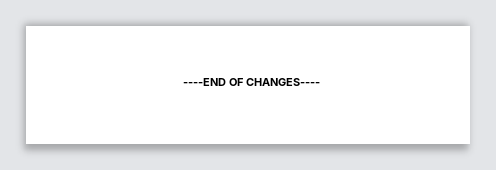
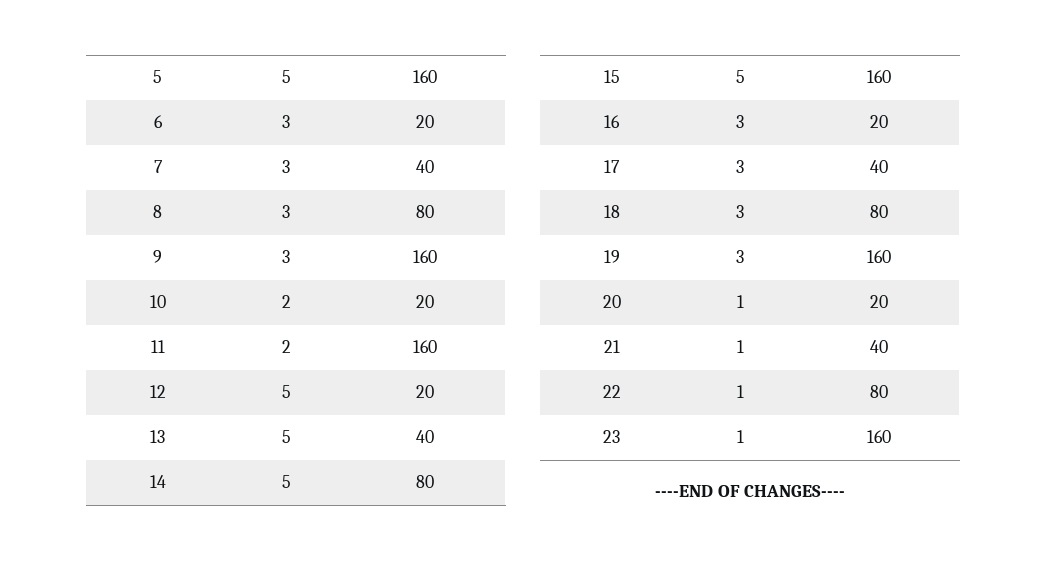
+ 5 | 5 | 160
+ 6 | 3 | 20
+ 7 | 3 | 40
+ 8 | 3 | 80
+ 9 | 3 | 160
+ 10 | 2 | 20
+ 11 | 2 | 160
+ 12 | 5 | 20
+ 13 | 5 | 40
+ 14 | 5 | 80
+ 15 | 5 | 160
+ 16 | 3 | 20
+ 17 | 3 | 40
+ 18 | 3 | 80
+ 19 | 3 | 160
+ 20 | 1 | 20
+ 21 | 1 | 40
+ 22 | 1 | 80
+ 23 | 1 | 160

